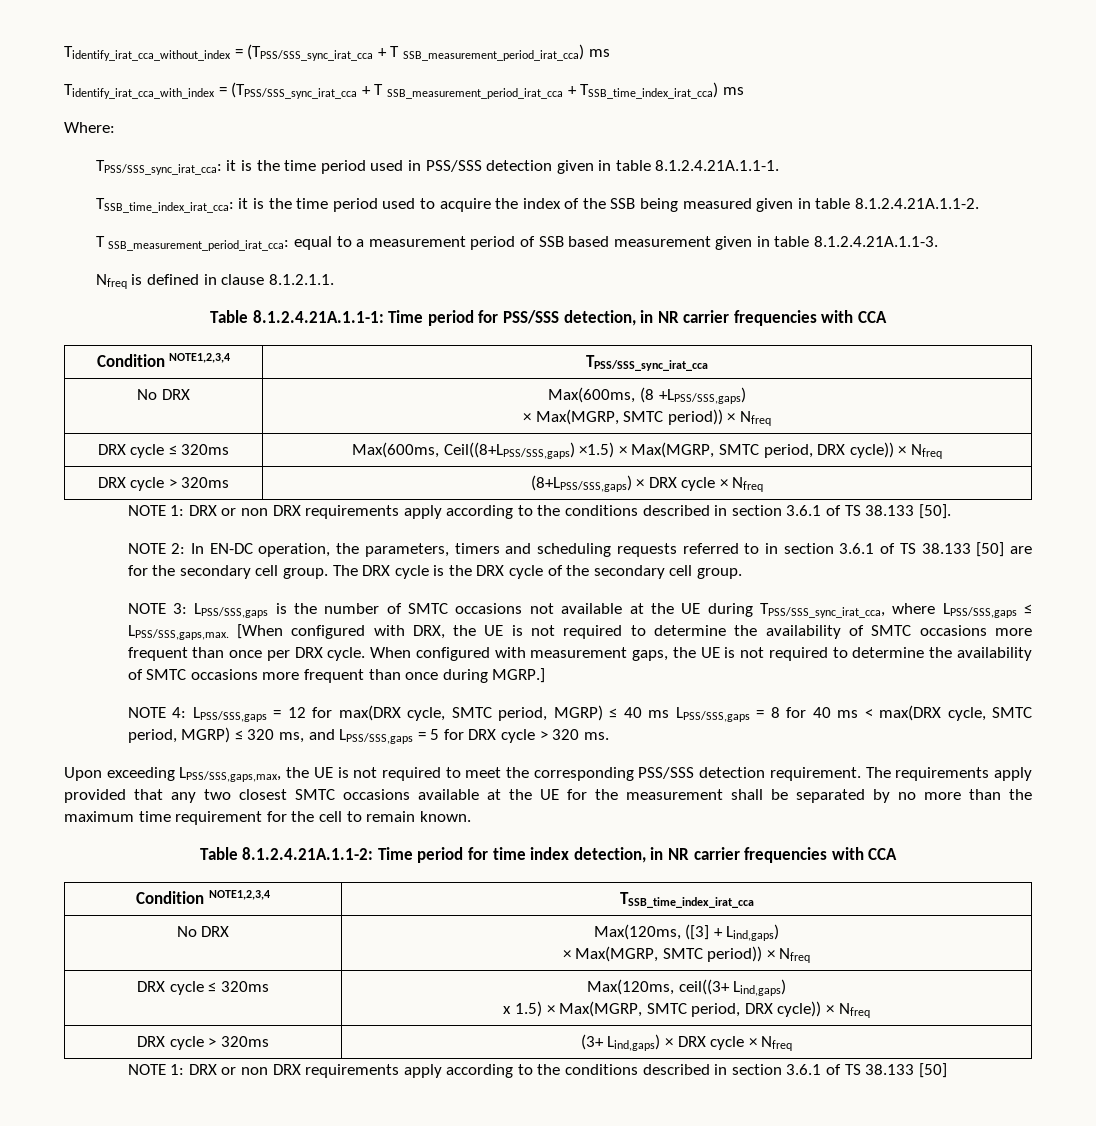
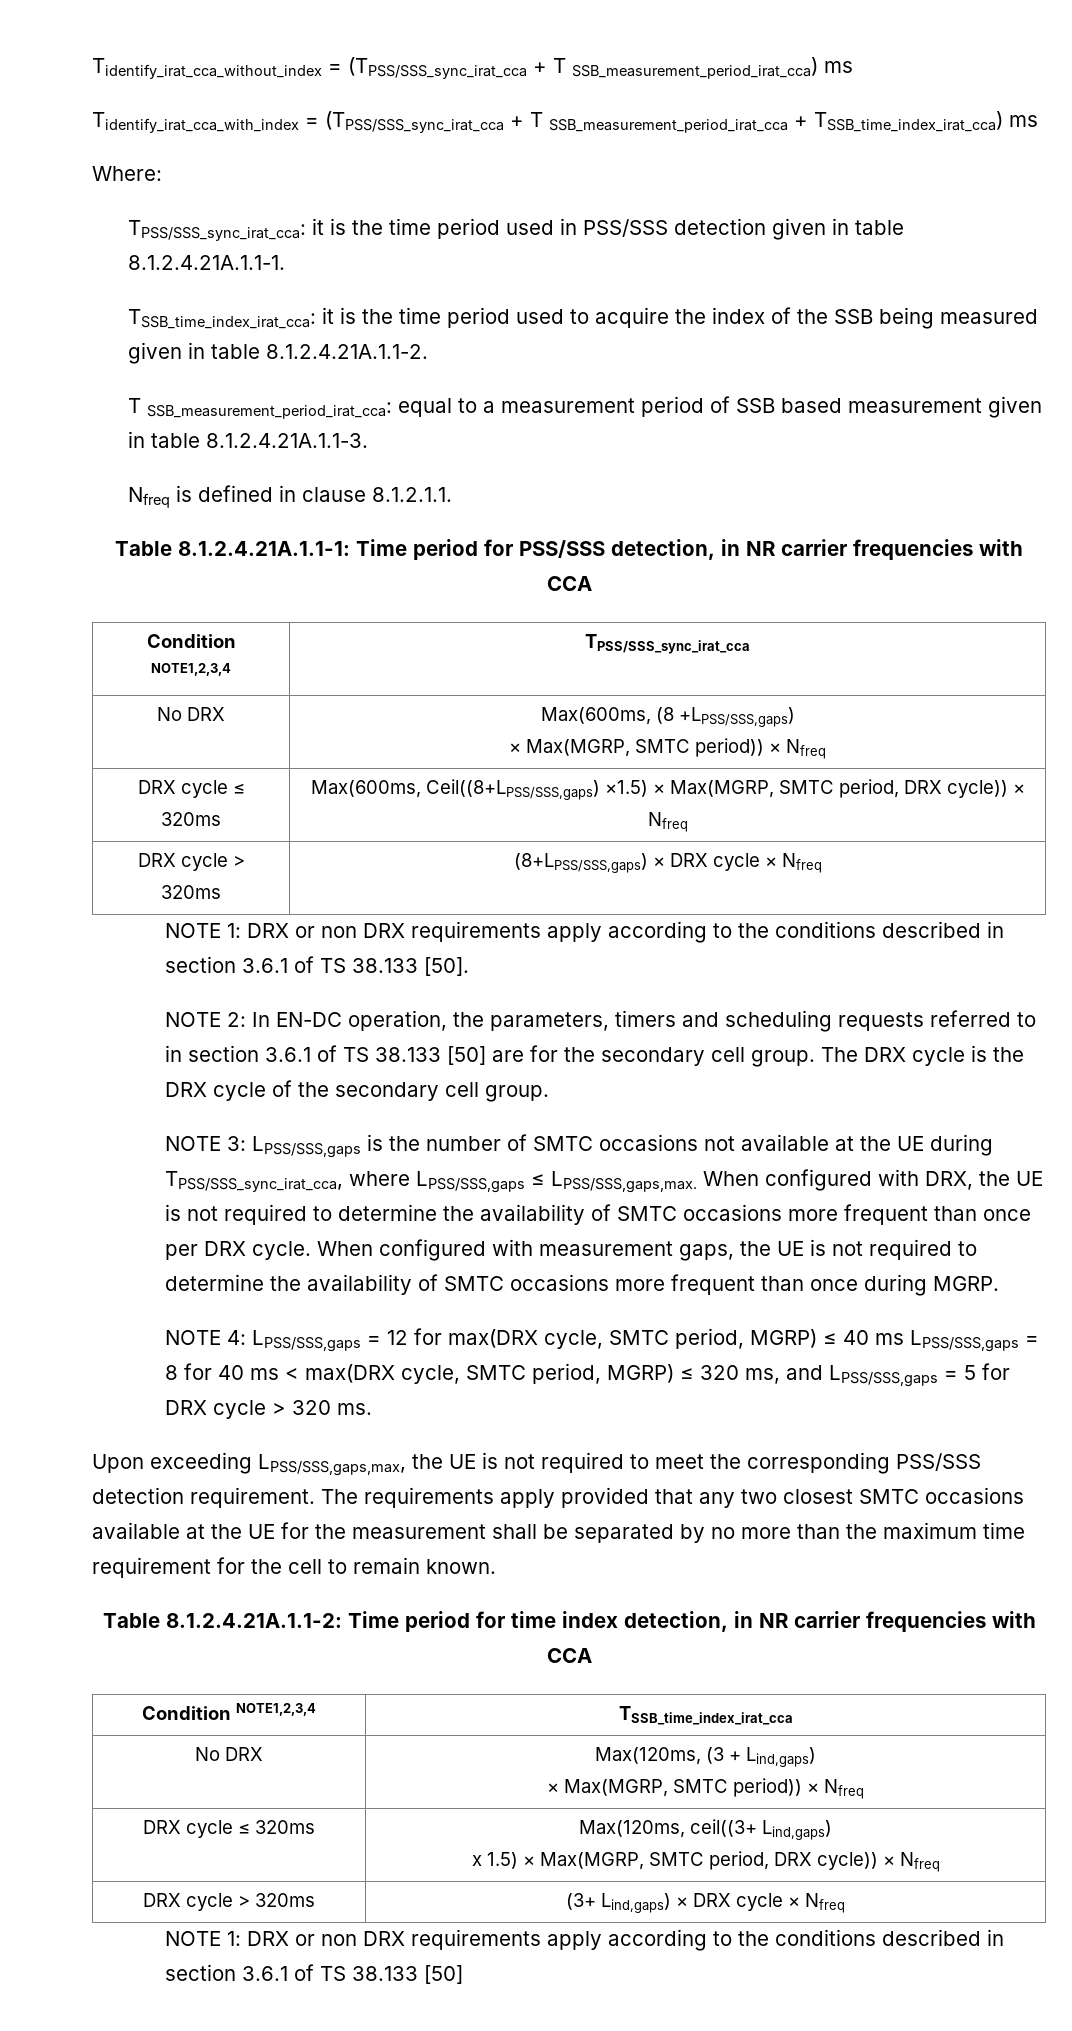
- [When configured with DRX, the UE is not required to determine the availability of SMTC occasions more frequent than once per DRX cycle.
+ When configured with DRX, the UE is not required to determine the availability of SMTC occasions more frequent than once per DRX cycle.
- When configured with measurement gaps, the UE is not required to determine the availability of SMTC occasions more frequent than once during MGRP.]
+ When configured with measurement gaps, the UE is not required to determine the availability of SMTC occasions more frequent than once during MGRP.
- No DRX | Max(120ms, ([3] + Lind,gaps)
+ No DRX | Max(120ms, (3 + Lind,gaps)

